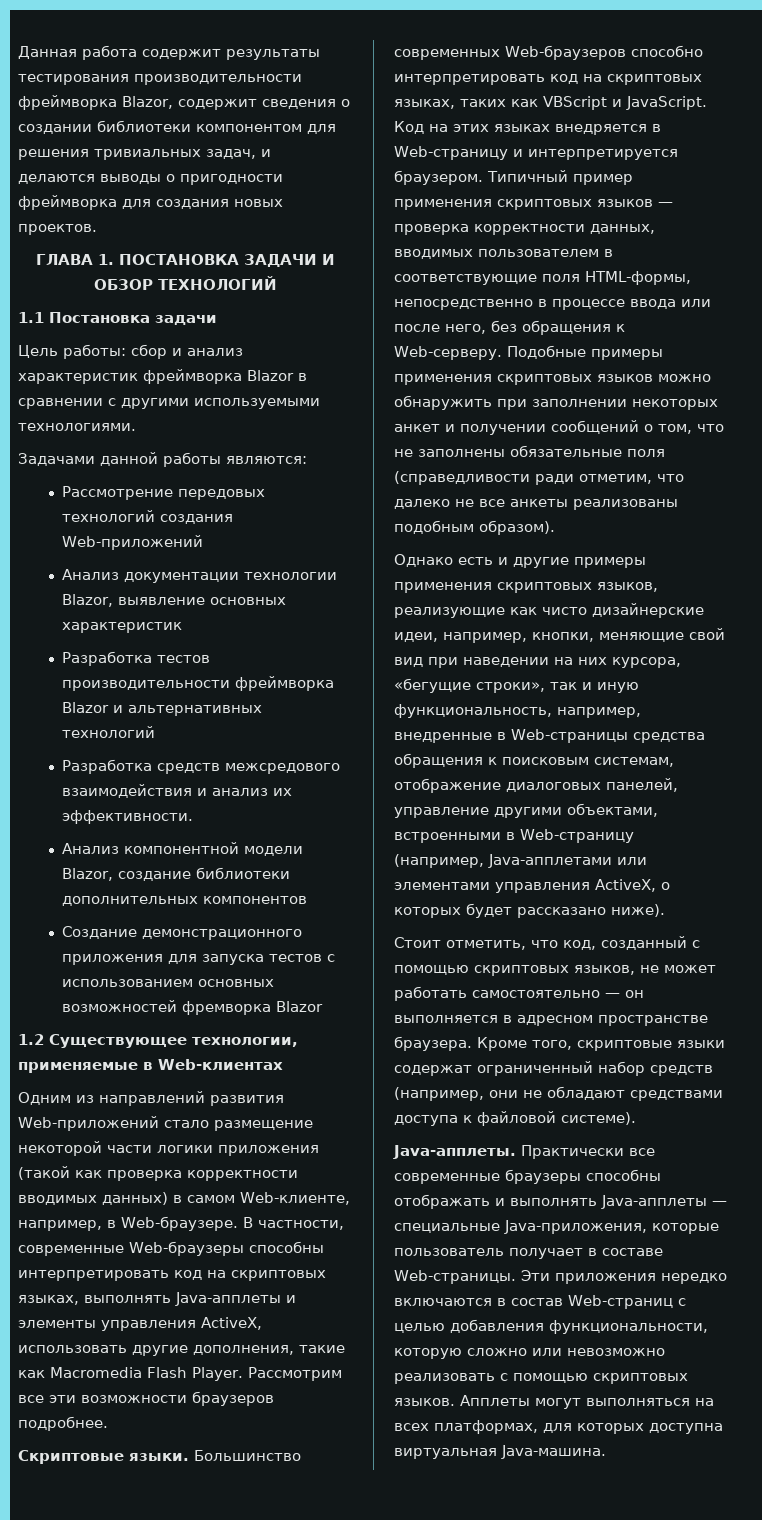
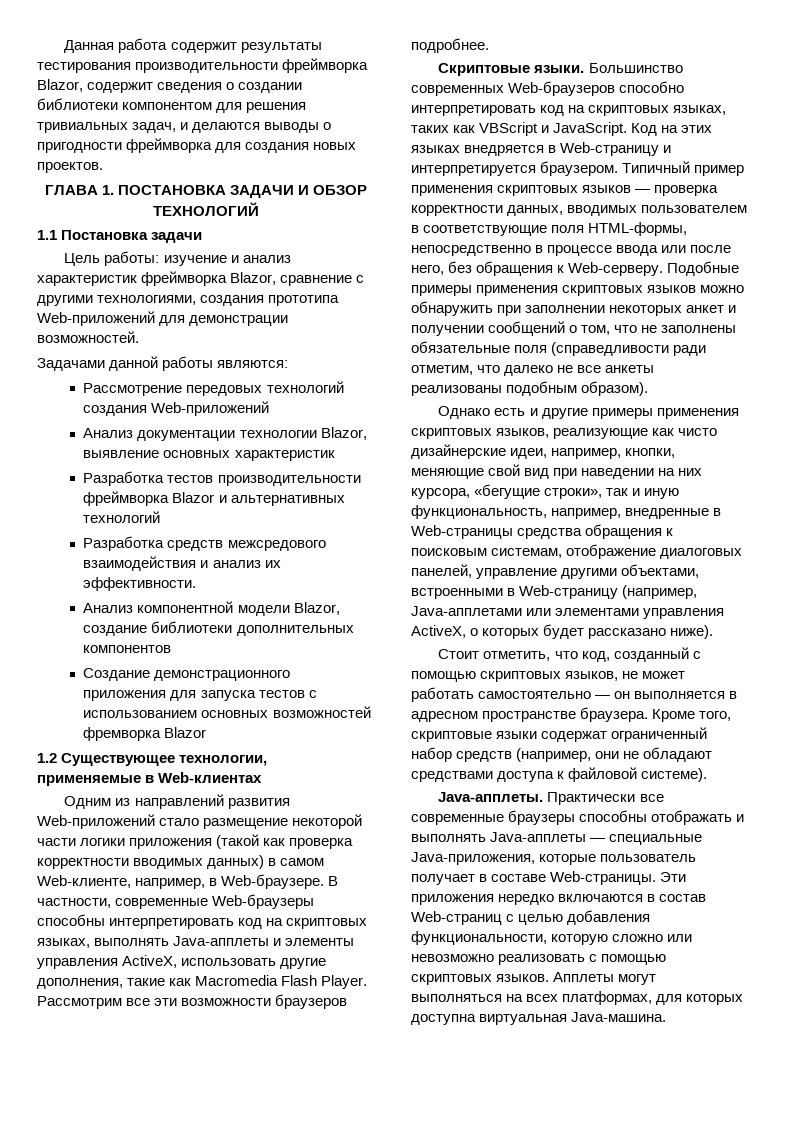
- Цель работы: сбор и анализ характеристик фреймворка Blazor в сравнении с другими используемыми технологиями.
+ Цель работы: изучение и анализ характеристик фреймворка Blazor, сравнение с другими технологиями, создания прототипа Web-приложений для демонстрации возможностей.

